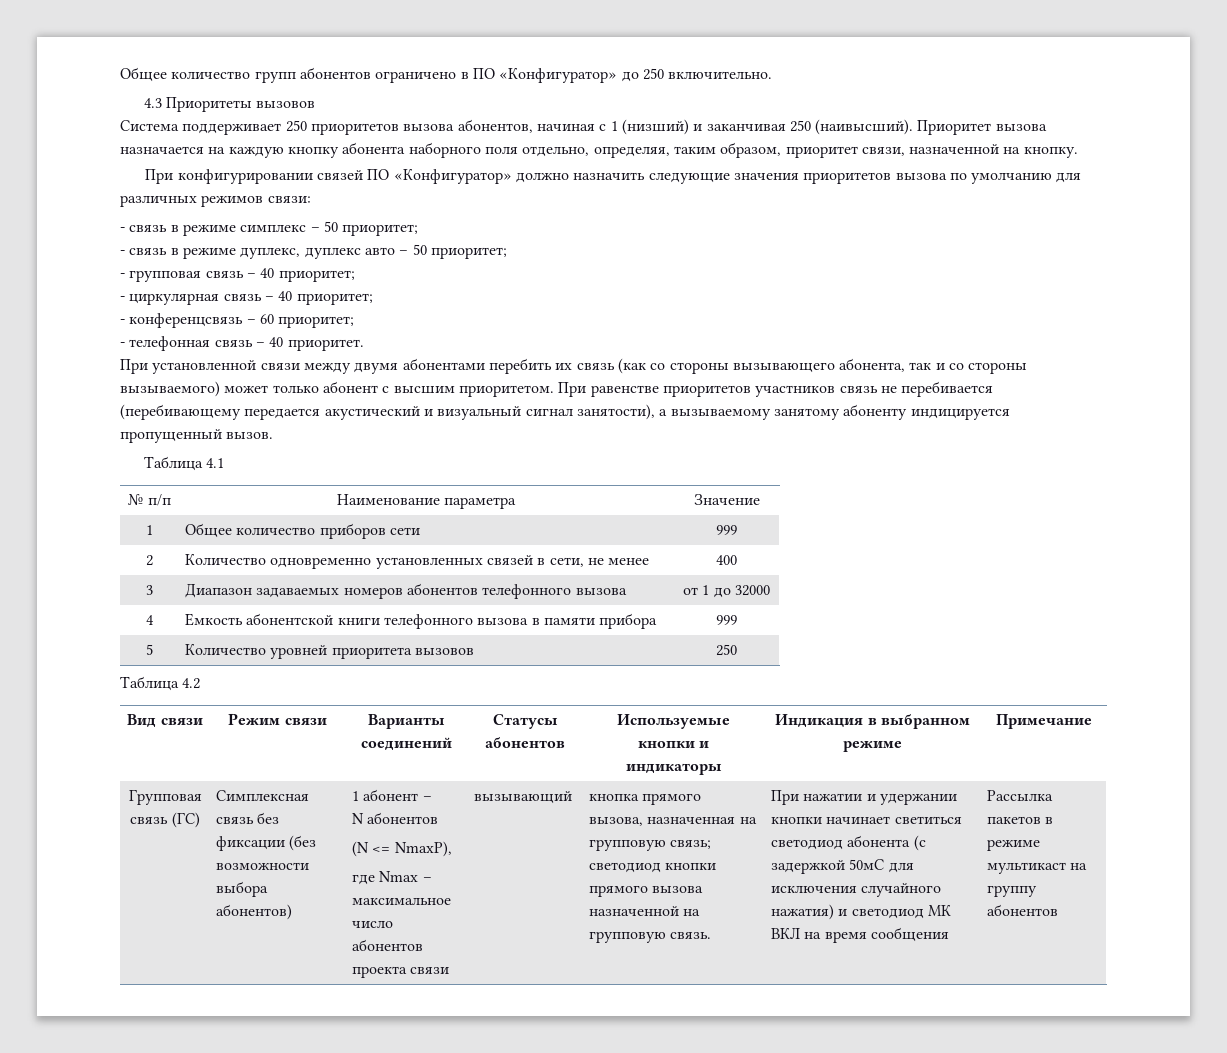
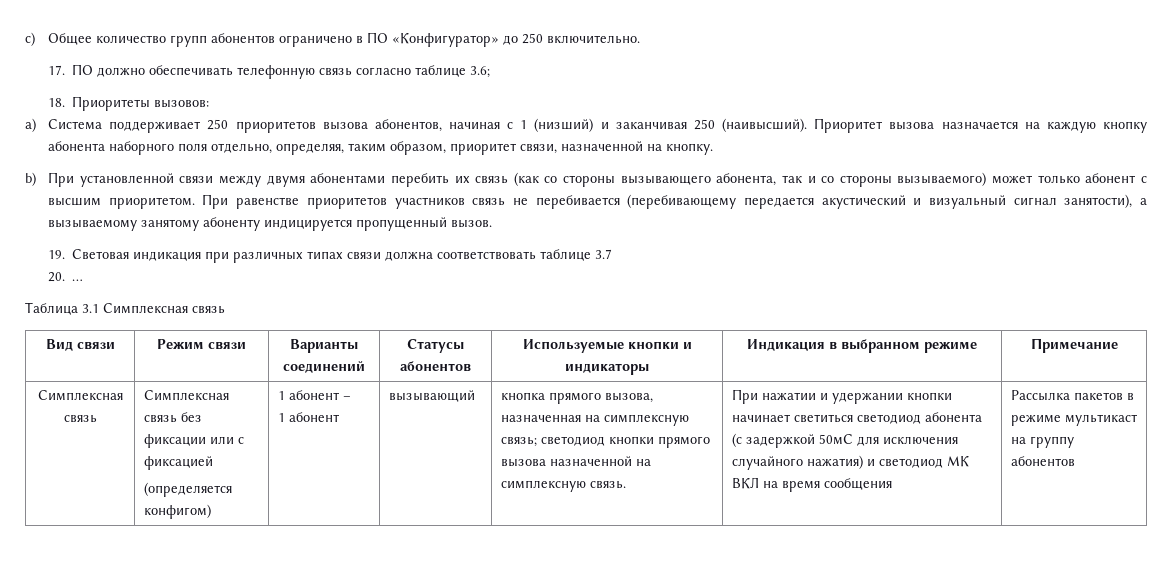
- Общее количество групп абонентов ограничено в ПО «Конфигуратор» до 250 включительно.
+ c) Общее количество групп абонентов ограничено в ПО «Конфигуратор» до 250 включительно.
- 4.3 Приоритеты вызовов
- Система поддерживает 250 приоритетов вызова абонентов, начиная с 1 (низший) и заканчивая 250 (наивысший).
+ 17. ПО должно обеспечивать телефонную связь согласно таблице 3.6;
+ 18. Приоритеты вызовов:
+ a) Система поддерживает 250 приоритетов вызова абонентов, начиная с 1 (низший) и заканчивая 250 (наивысший).
- При конфигурировании связей ПО «Конфигуратор» должно назначить следующие значения приоритетов вызова по умолчанию для различных режимов связи:
- - связь в режиме симплекс – 50 приоритет;
- - связь в режиме дуплекс, дуплекс авто – 50 приоритет;
- - групповая связь – 40 приоритет;
- - циркулярная связь – 40 приоритет;
- - конференцсвязь – 60 приоритет;
- - телефонная связь – 40 приоритет.
- При установленной связи между двумя абонентами перебить их связь (как со стороны вызывающего абонента, так и со стороны вызываемого) может только абонент с высшим приоритетом.
+ b) При установленной связи между двумя абонентами перебить их связь (как со стороны вызывающего абонента, так и со стороны вызываемого) может только абонент с высшим приоритетом.
- Таблица 4.1
- № п/п | Наименование параметра | Значение
- 1 | Общее количество приборов сети | 999
- 2 | Количество одновременно установленных связей в сети, не менее | 400
- 3 | Диапазон задаваемых номеров абонентов телефонного вызова | от 1 до 32000
- 4 | Емкость абонентской книги телефонного вызова в памяти прибора | 999
- 5 | Количество уровней приоритета вызовов | 250
- Таблица 4.2
+ 19. Световая индикация при различных типах связи должна соответствовать таблице 3.7
+ 20. …
+ Таблица 3.1 Симплексная связь
  Вид связи | Режим связи | Варианты соединений | Статусы абонентов | Используемые кнопки и индикаторы | Индикация в выбранном режиме | Примечание
- Групповая связь (ГС)
+ Симплексная связь
- Симплексная связь без фиксации (без возможности выбора абонентов) | 1 абонент –
- N абонентов
- (N <= NmaxP),
- где Nmax – максимальное число абонентов проекта связи
+ Симплексная связь без фиксации или с фиксацией
+ (определяется конфигом) | 1 абонент –
+ 1 абонент
- кнопка прямого вызова, назначенная на групповую связь; светодиод кнопки прямого вызова назначенной на групповую связь.
+ кнопка прямого вызова, назначенная на симплексную связь; светодиод кнопки прямого вызова назначенной на симплексную связь.

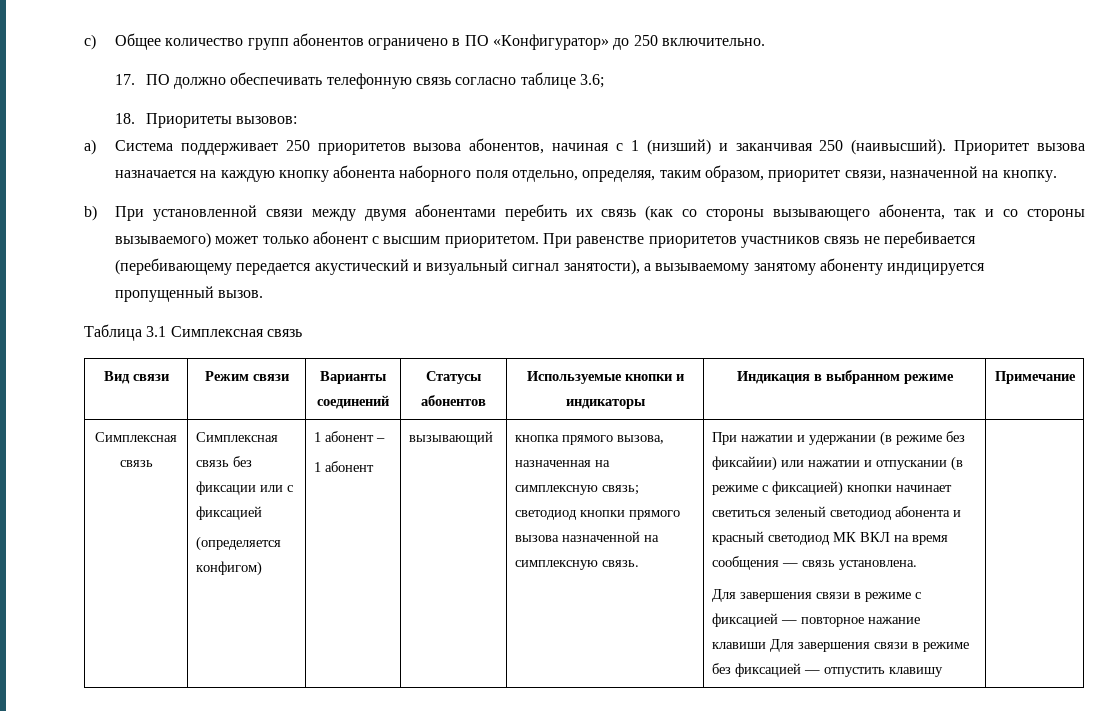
- 19. Световая индикация при различных типах связи должна соответствовать таблице 3.7
- 20. …
- При нажатии и удержании кнопки начинает светиться светодиод абонента (с задержкой 50мС для исключения случайного нажатия) и светодиод МК ВКЛ на время сообщения | Рассылка пакетов в режиме мультикаст на группу абонентов
+ При нажатии и удержании (в режиме без фиксайии) или нажатии и отпускании (в режиме с фиксацией) кнопки начинает светиться зеленый светодиод абонента и красный светодиод МК ВКЛ на время сообщения — связь установлена.
+ Для завершения связи в режиме с фиксацией — повторное нажание клавиши Для завершения связи в режиме без фиксацией — отпустить клавишу

